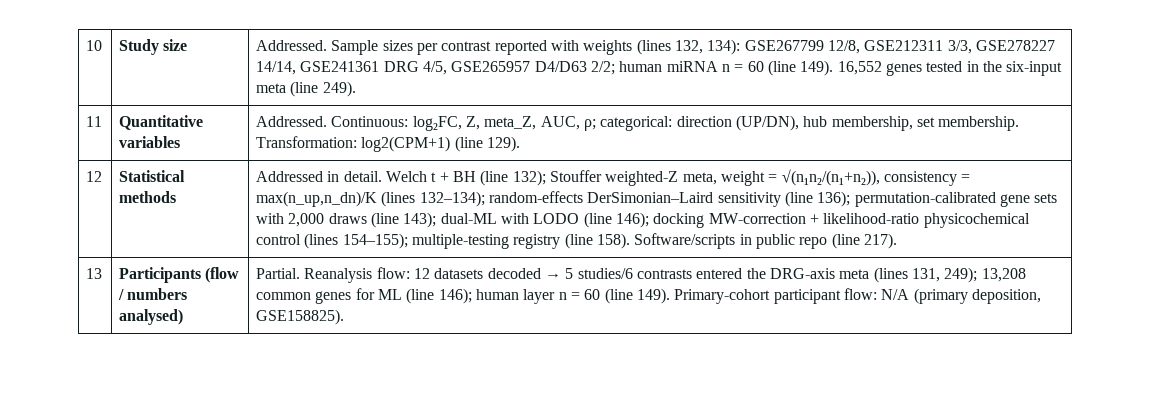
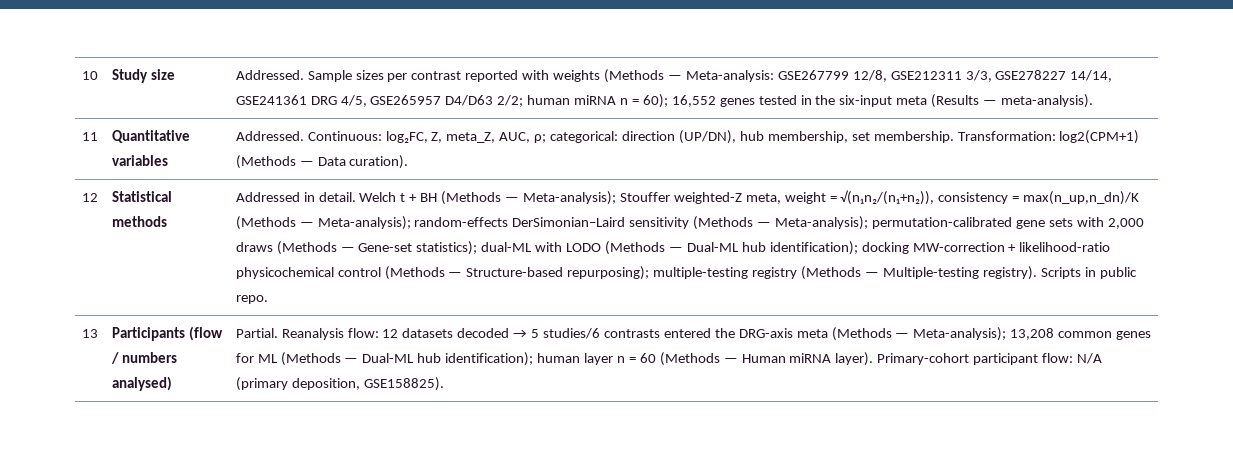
- Sample sizes per contrast reported with weights (lines 132, 134): GSE267799 12/8, GSE212311 3/3, GSE278227 14/14, GSE241361 DRG 4/5, GSE265957 D4/D63 2/2; human miRNA n = 60 (line 149). 16,552 genes tested in the six-input meta (line 249).
+ Sample sizes per contrast reported with weights (Methods — Meta-analysis: GSE267799 12/8, GSE212311 3/3, GSE278227 14/14, GSE241361 DRG 4/5, GSE265957 D4/D63 2/2; human miRNA n = 60); 16,552 genes tested in the six-input meta (Results — meta-analysis).
- 11 | Quantitative variables | Addressed. Continuous: log₂FC, Z, meta_Z, AUC, ρ; categorical: direction (UP/DN), hub membership, set membership. Transformation: log2(CPM+1) (line 129).
+ 11 | Quantitative variables | Addressed. Continuous: log₂FC, Z, meta_Z, AUC, ρ; categorical: direction (UP/DN), hub membership, set membership. Transformation: log2(CPM+1) (Methods — Data curation).
- Welch t + BH (line 132); Stouffer weighted-Z meta, weight = √(n₁n₂/(n₁+n₂)), consistency = max(n_up,n_dn)/K (lines 132–134); random-effects DerSimonian–Laird sensitivity (line 136); permutation-calibrated gene sets with 2,000 draws (line 143); dual-ML with LODO (line 146); docking MW-correction + likelihood-ratio physicochemical control (lines 154–155); multiple-testing registry (line 158). Software/scripts in public repo (line 217).
+ Welch t + BH (Methods — Meta-analysis); Stouffer weighted-Z meta, weight = √(n₁n₂/(n₁+n₂)), consistency = max(n_up,n_dn)/K (Methods — Meta-analysis); random-effects DerSimonian–Laird sensitivity (Methods — Meta-analysis); permutation-calibrated gene sets with 2,000 draws (Methods — Gene-set statistics); dual-ML with LODO (Methods — Dual-ML hub identification); docking MW-correction + likelihood-ratio physicochemical control (Methods — Structure-based repurposing); multiple-testing registry (Methods — Multiple-testing registry). Scripts in public repo.
- Reanalysis flow: 12 datasets decoded → 5 studies/6 contrasts entered the DRG-axis meta (lines 131, 249); 13,208 common genes for ML (line 146); human layer n = 60 (line 149).
+ Reanalysis flow: 12 datasets decoded → 5 studies/6 contrasts entered the DRG-axis meta (Methods — Meta-analysis); 13,208 common genes for ML (Methods — Dual-ML hub identification); human layer n = 60 (Methods — Human miRNA layer).

